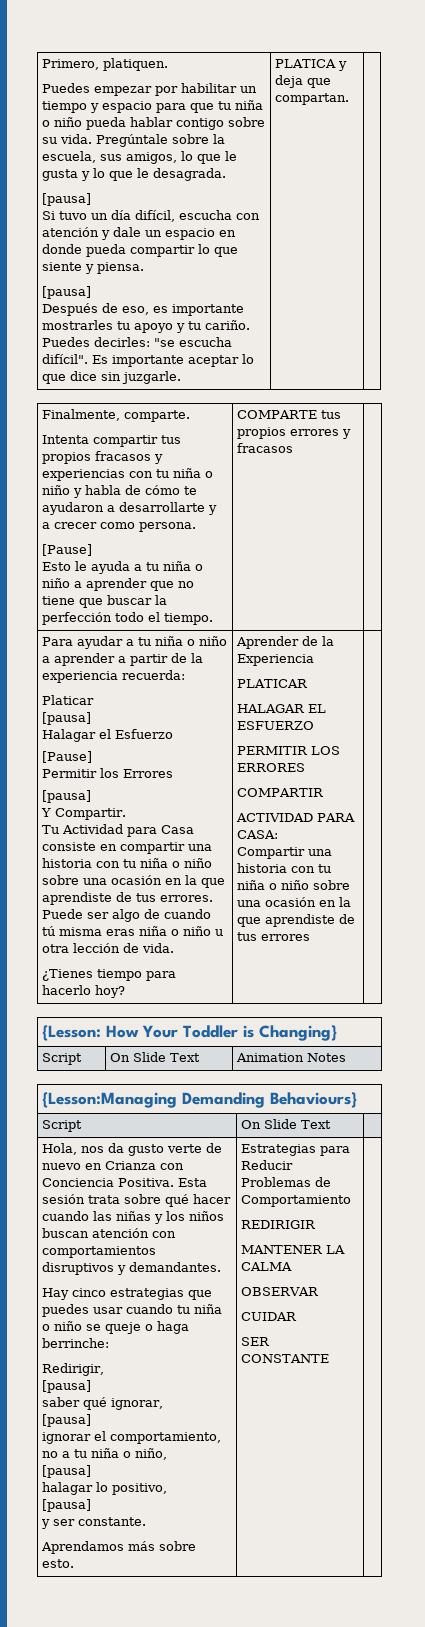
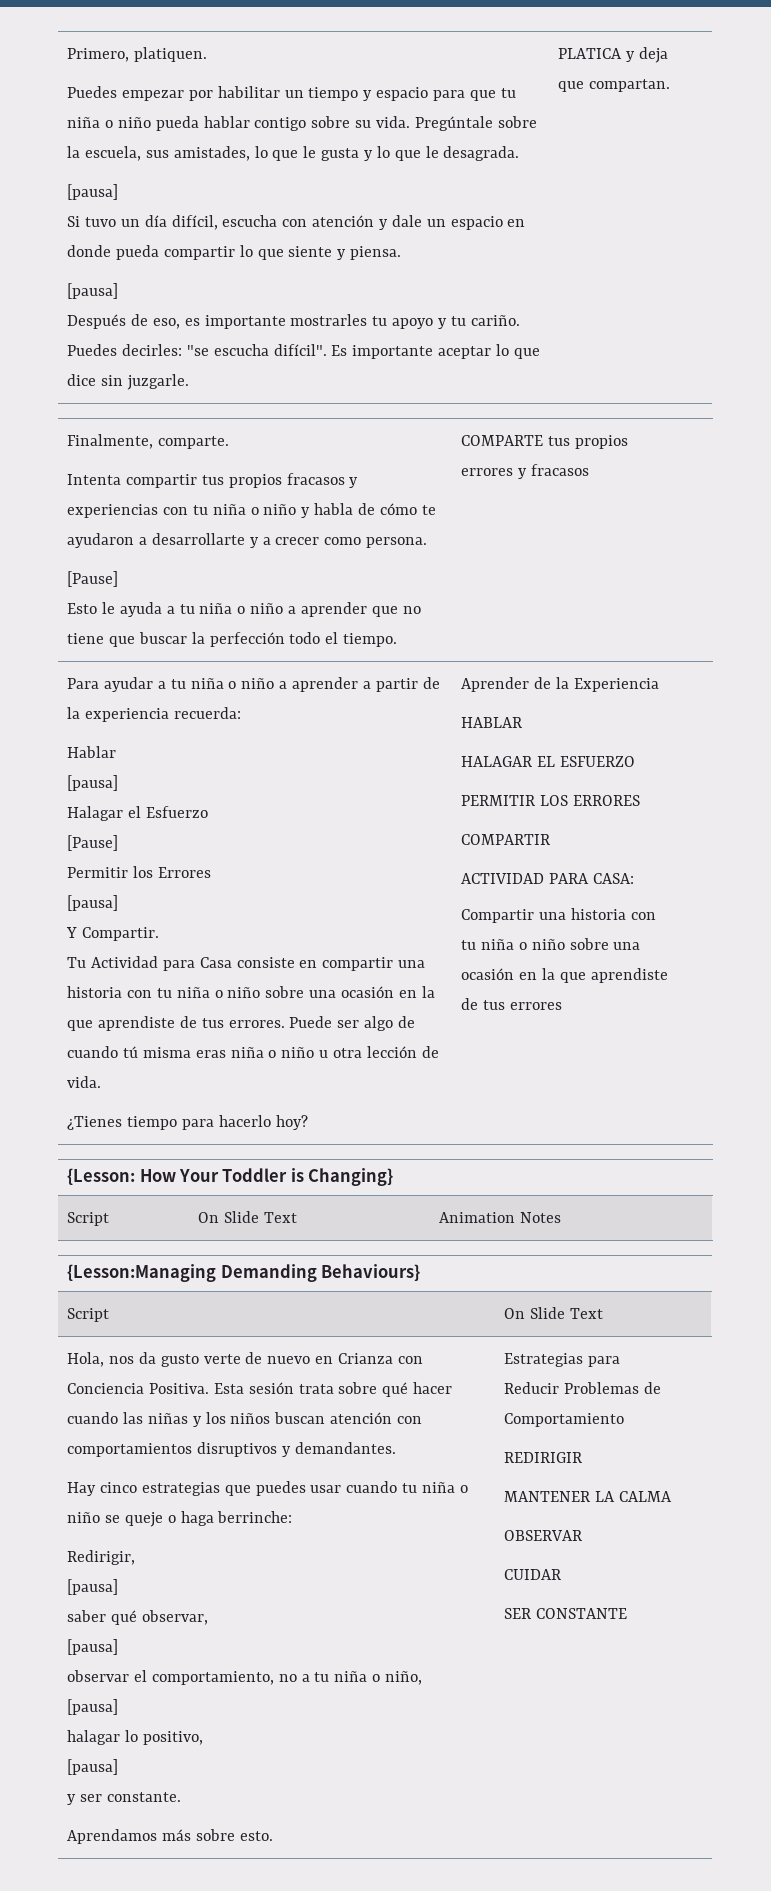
- Pregúntale sobre la escuela, sus amigos, lo que le gusta y lo que le desagrada.
+ Pregúntale sobre la escuela, sus amistades, lo que le gusta y lo que le desagrada.
- Platicar
+ Hablar
- PLATICAR
+ HABLAR
- saber qué ignorar,
+ saber qué observar,
  [pausa]
- ignorar el comportamiento, no a tu niña o niño,
+ observar el comportamiento, no a tu niña o niño,

